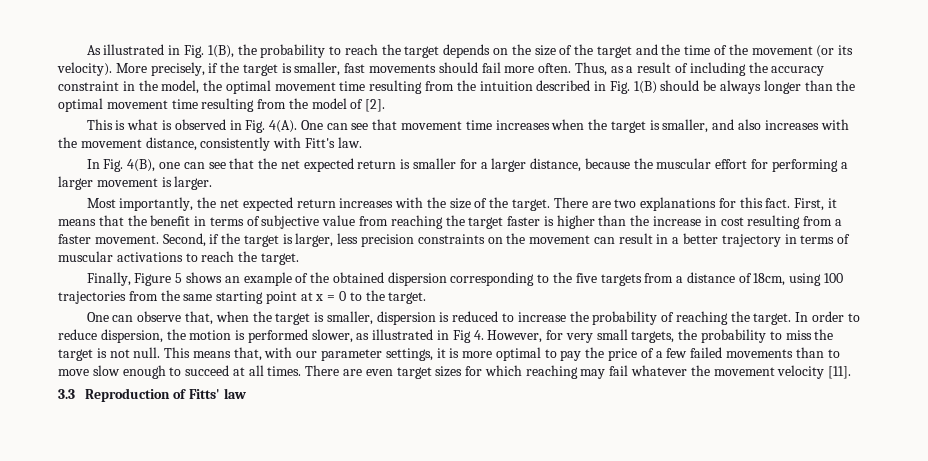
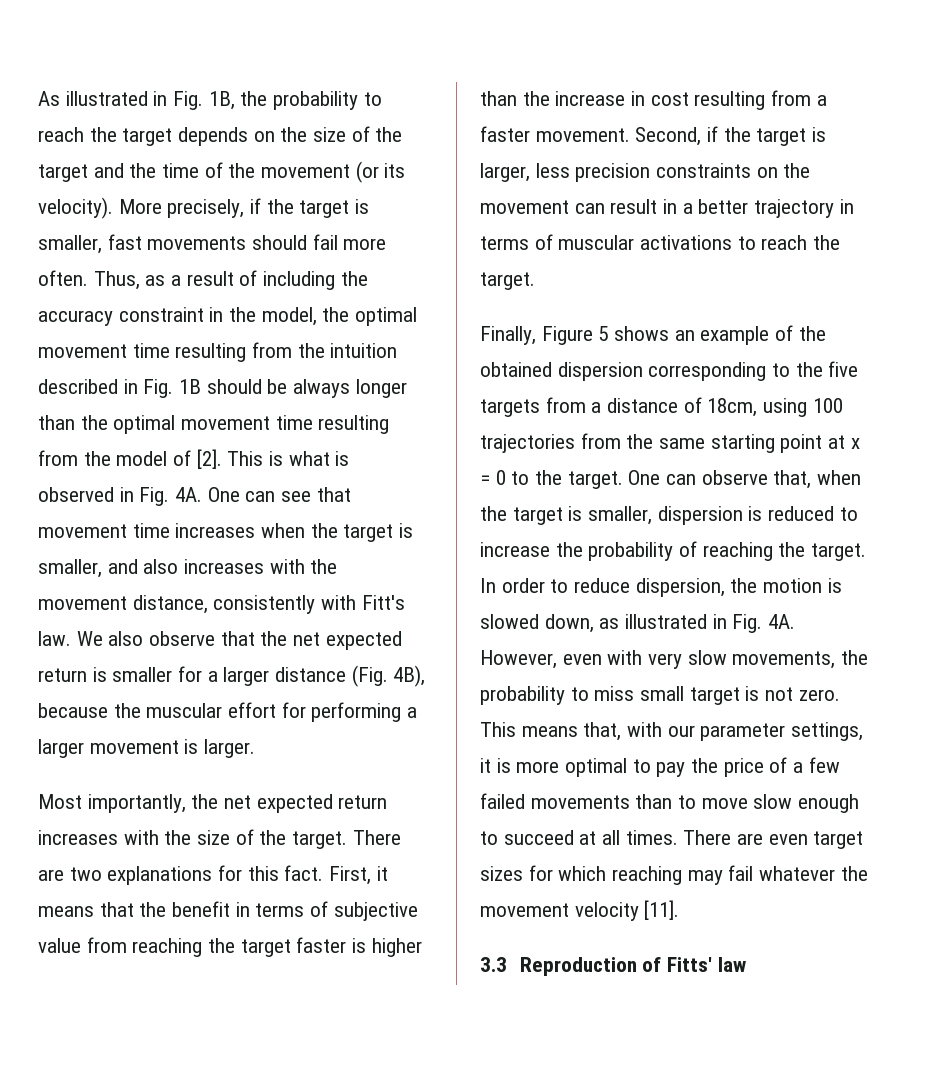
- As illustrated in Fig. 1(B), the probability to reach the target depends on the size of the target and the time of the movement (or its velocity).
+ As illustrated in Fig. 1B, the probability to reach the target depends on the size of the target and the time of the movement (or its velocity).
- Thus, as a result of including the accuracy constraint in the model, the optimal movement time resulting from the intuition described in Fig. 1(B) should be always longer than the optimal movement time resulting from the model of [2].
- This is what is observed in Fig. 4(A).
+ Thus, as a result of including the accuracy constraint in the model, the optimal movement time resulting from the intuition described in Fig. 1B should be always longer than the optimal movement time resulting from the model of [2]. This is what is observed in Fig. 4A.
- One can see that movement time increases when the target is smaller, and also increases with the movement distance, consistently with Fitt's law.
- In Fig. 4(B), one can see that the net expected return is smaller for a larger distance, because the muscular effort for performing a larger movement is larger.
+ One can see that movement time increases when the target is smaller, and also increases with the movement distance, consistently with Fitt's law. We also observe that the net expected return is smaller for a larger distance (Fig. 4B), because the muscular effort for performing a larger movement is larger.
- Finally, Figure 5 shows an example of the obtained dispersion corresponding to the five targets from a distance of 18cm, using 100 trajectories from the same starting point at x = 0 to the target.
- One can observe that, when the target is smaller, dispersion is reduced to increase the probability of reaching the target.
+ Finally, Figure 5 shows an example of the obtained dispersion corresponding to the five targets from a distance of 18cm, using 100 trajectories from the same starting point at x = 0 to the target. One can observe that, when the target is smaller, dispersion is reduced to increase the probability of reaching the target.
- In order to reduce dispersion, the motion is performed slower, as illustrated in Fig 4. However, for very small targets, the probability to miss the target is not null.
+ In order to reduce dispersion, the motion is slowed down, as illustrated in Fig. 4A. However, even with very slow movements, the probability to miss small target is not zero.

